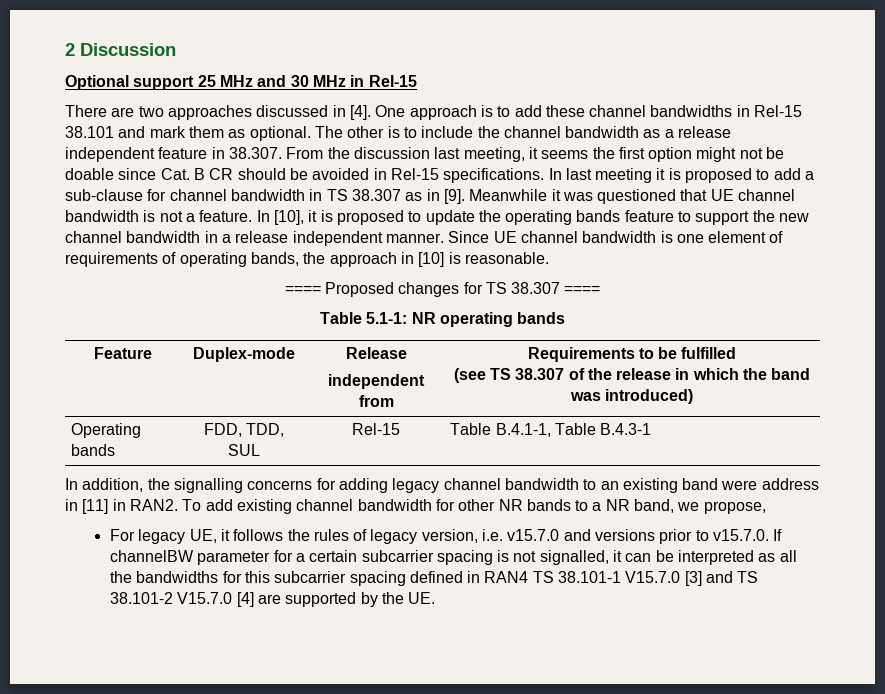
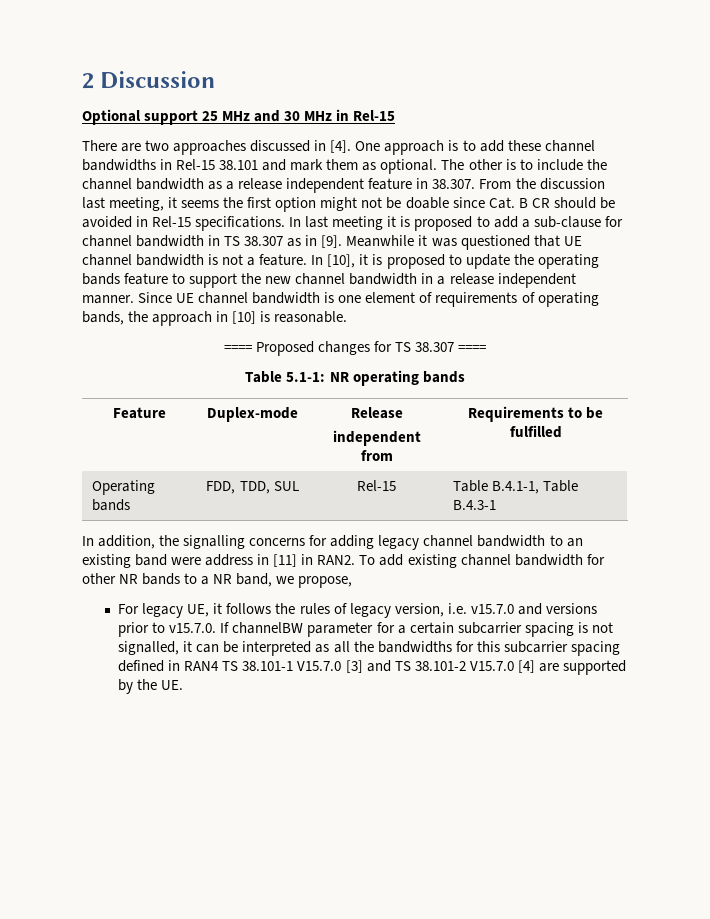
  Feature | Duplex-mode | Release
  independent from | Requirements to be fulfilled
- (see TS 38.307 of the release in which the band was introduced)

